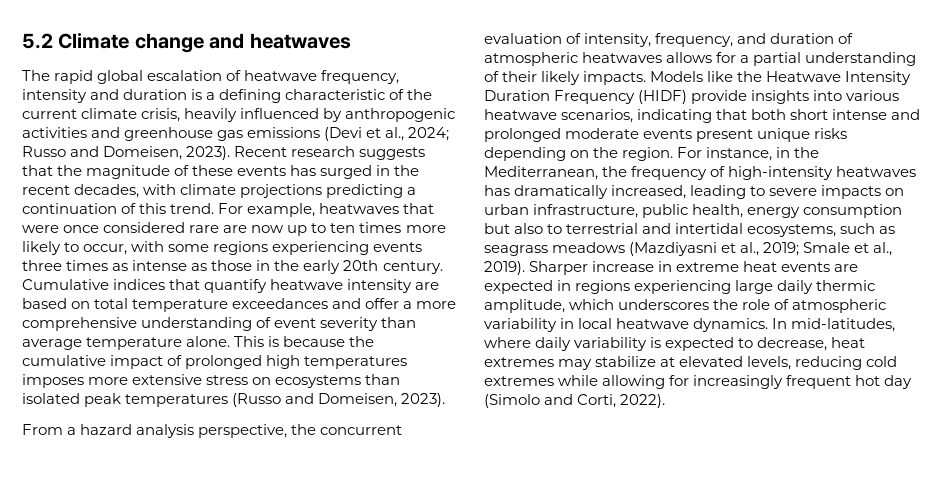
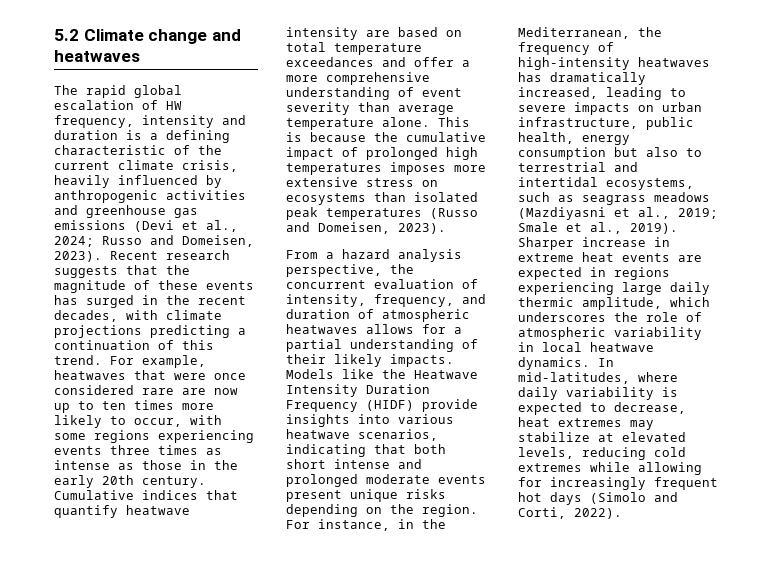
- The rapid global escalation of heatwave frequency, intensity and duration is a defining characteristic of the current climate crisis, heavily influenced by anthropogenic activities and greenhouse gas emissions (Devi et al., 2024; Russo and Domeisen, 2023).
+ The rapid global escalation of HW frequency, intensity and duration is a defining characteristic of the current climate crisis, heavily influenced by anthropogenic activities and greenhouse gas emissions (Devi et al., 2024; Russo and Domeisen, 2023).
- In mid-latitudes, where daily variability is expected to decrease, heat extremes may stabilize at elevated levels, reducing cold extremes while allowing for increasingly frequent hot day (Simolo and Corti, 2022).
+ In mid-latitudes, where daily variability is expected to decrease, heat extremes may stabilize at elevated levels, reducing cold extremes while allowing for increasingly frequent hot days (Simolo and Corti, 2022).

